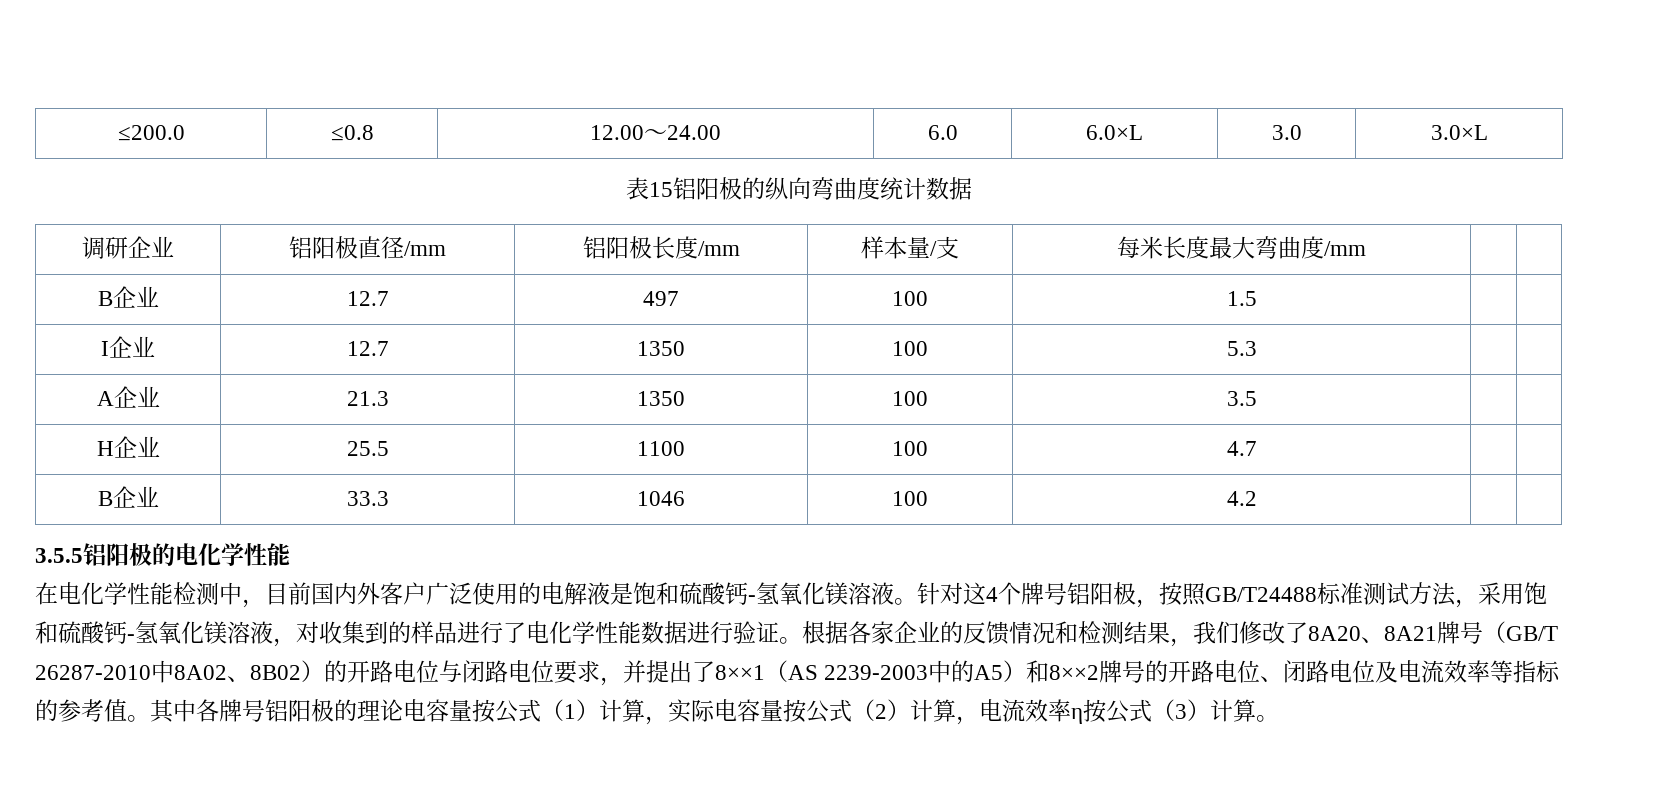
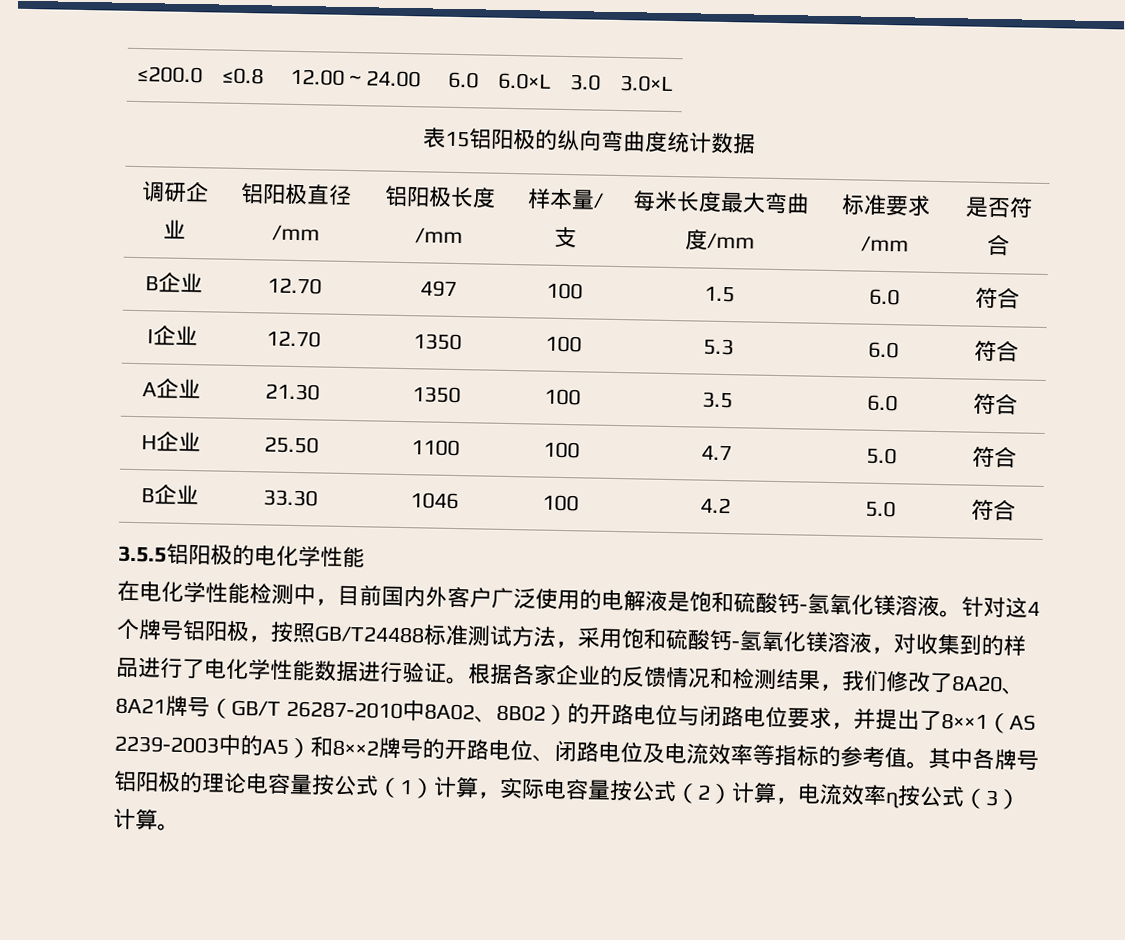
- 调研企业 | 铝阳极直径/mm | 铝阳极长度/mm | 样本量/支 | 每米长度最大弯曲度/mm | |
- B企业 | 12.7 | 497 | 100 | 1.5 | |
+ 调研企业 | 铝阳极直径/mm | 铝阳极长度/mm | 样本量/支 | 每米长度最大弯曲度/mm | 标准要求/mm | 是否符合
+ B企业 | 12.70 | 497 | 100 | 1.5 | 6.0 | 符合
- I企业 | 12.7 | 1350 | 100 | 5.3 | |
+ I企业 | 12.70 | 1350 | 100 | 5.3 | 6.0 | 符合
- A企业 | 21.3 | 1350 | 100 | 3.5 | |
+ A企业 | 21.30 | 1350 | 100 | 3.5 | 6.0 | 符合
- H企业 | 25.5 | 1100 | 100 | 4.7 | |
- B企业 | 33.3 | 1046 | 100 | 4.2 | |
+ H企业 | 25.50 | 1100 | 100 | 4.7 | 5.0 | 符合
+ B企业 | 33.30 | 1046 | 100 | 4.2 | 5.0 | 符合

